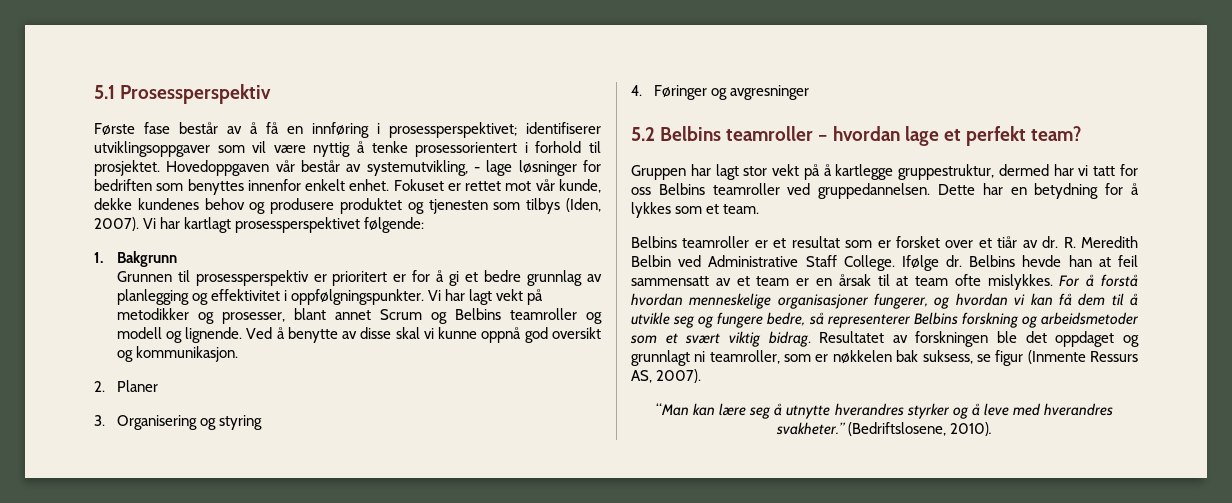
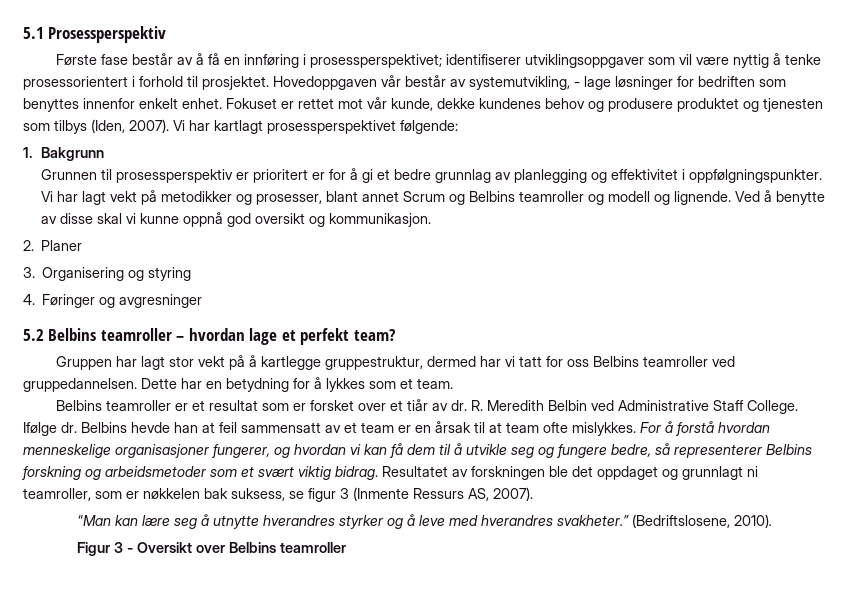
- Resultatet av forskningen ble det oppdaget og grunnlagt ni teamroller, som er nøkkelen bak suksess, se figur (Inmente Ressurs AS, 2007).
+ Resultatet av forskningen ble det oppdaget og grunnlagt ni teamroller, som er nøkkelen bak suksess, se figur 3 (Inmente Ressurs AS, 2007).
+ Figur 3 - Oversikt over Belbins teamroller

